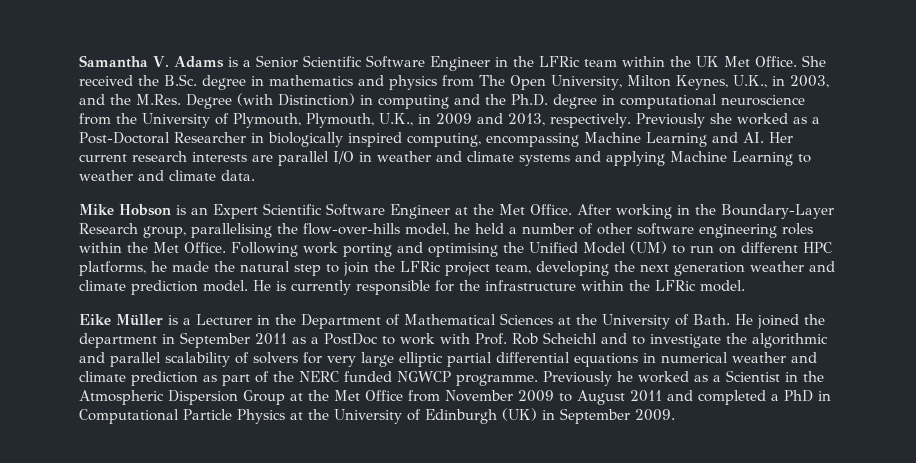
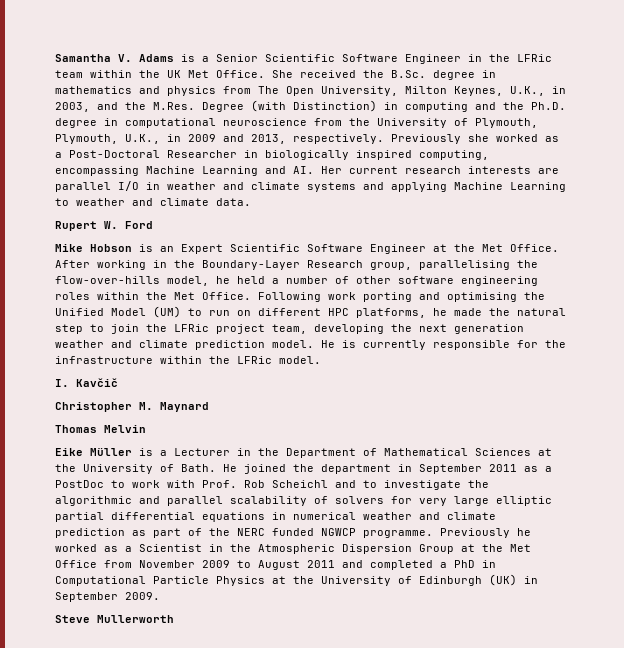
+ Rupert W. Ford
+ I. Kavčič
+ Christopher M. Maynard
+ Thomas Melvin
+ Steve Mullerworth

